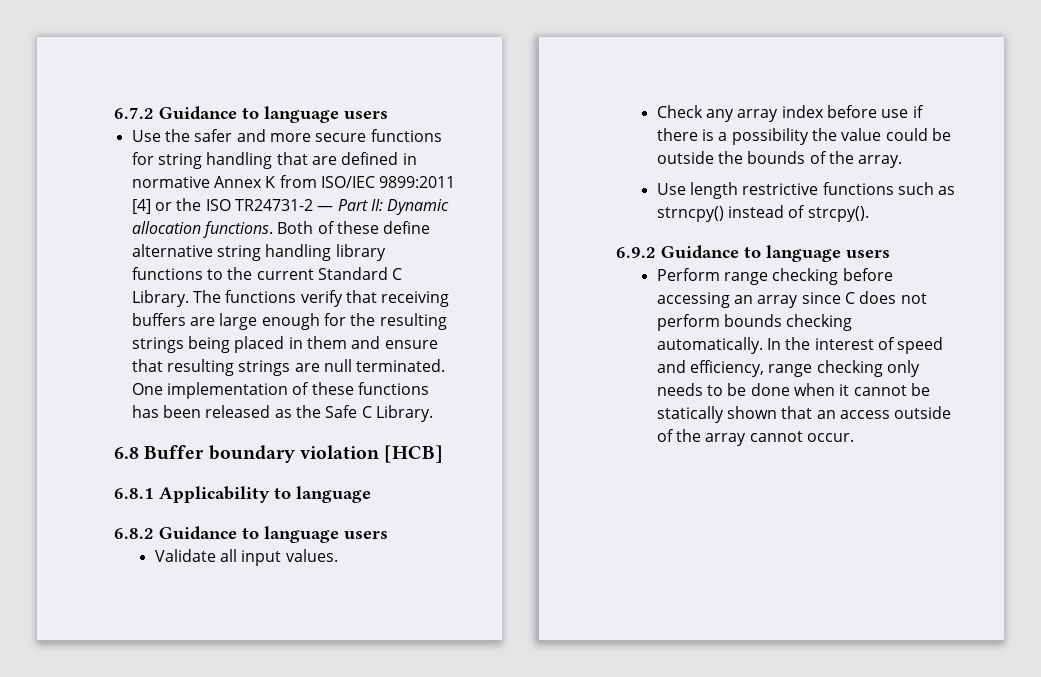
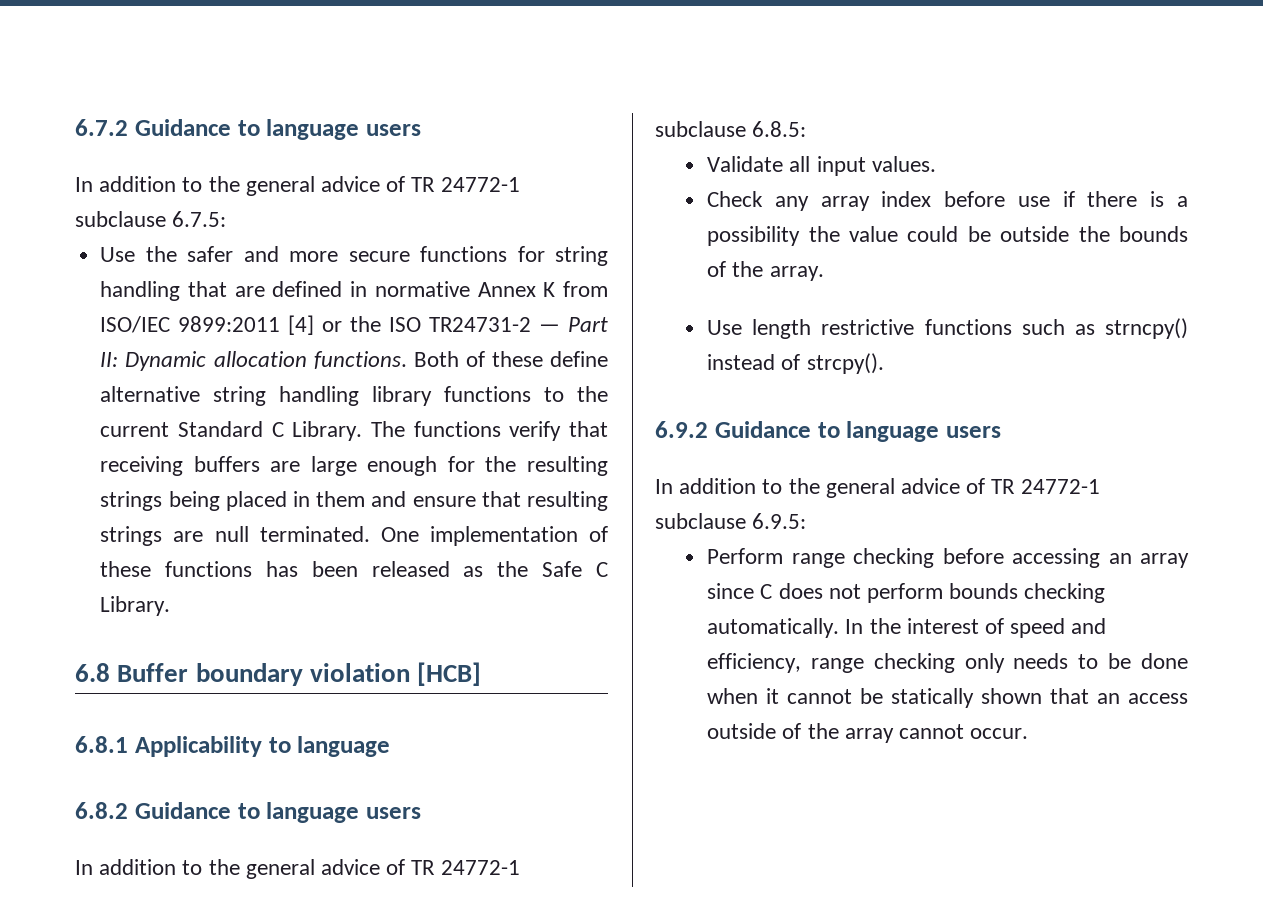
+ In addition to the general advice of TR 24772-1 subclause 6.7.5:
+ In addition to the general advice of TR 24772-1 subclause 6.8.5:
+ In addition to the general advice of TR 24772-1 subclause 6.9.5:

